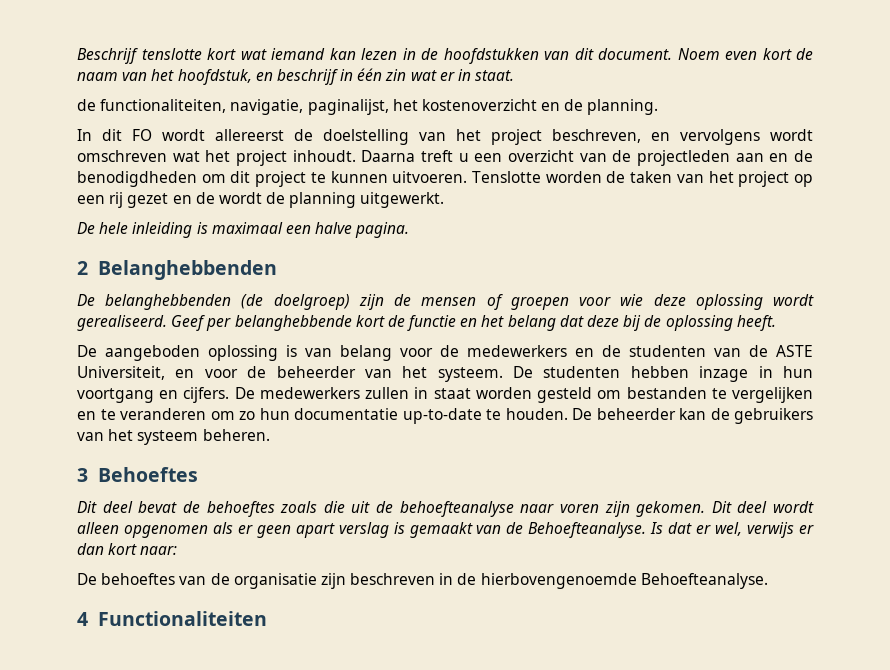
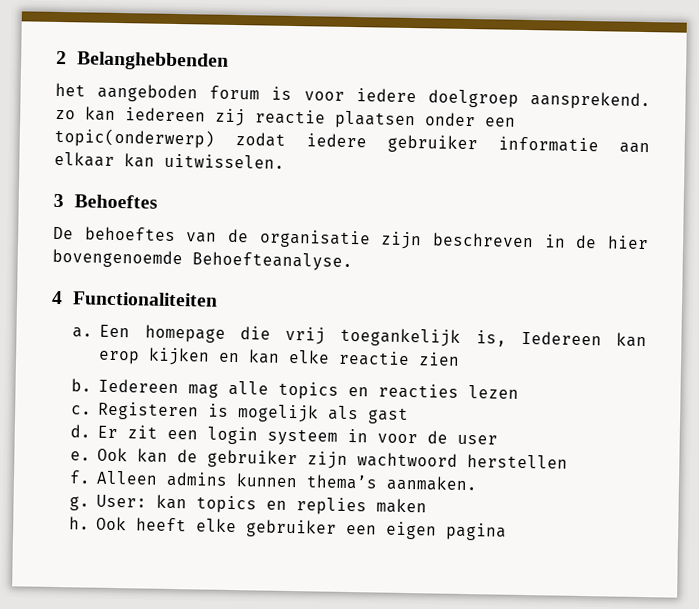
- Beschrijf tenslotte kort wat iemand kan lezen in de hoofdstukken van dit document. Noem even kort de naam van het hoofdstuk, en beschrijf in één zin wat er in staat.
- de functionaliteiten, navigatie, paginalijst, het kostenoverzicht en de planning.
- In dit FO wordt allereerst de doelstelling van het project beschreven, en vervolgens wordt omschreven wat het project inhoudt. Daarna treft u een overzicht van de projectleden aan en de benodigdheden om dit project te kunnen uitvoeren. Tenslotte worden de taken van het project op een rij gezet en de wordt de planning uitgewerkt.
- De hele inleiding is maximaal een halve pagina.
  2 Belanghebbenden
- De belanghebbenden (de doelgroep) zijn de mensen of groepen voor wie deze oplossing wordt gerealiseerd. Geef per belanghebbende kort de functie en het belang dat deze bij de oplossing heeft.
- De aangeboden oplossing is van belang voor de medewerkers en de studenten van de ASTE Universiteit, en voor de beheerder van het systeem. De studenten hebben inzage in hun voortgang en cijfers. De medewerkers zullen in staat worden gesteld om bestanden te vergelijken en te veranderen om zo hun documentatie up-to-date te houden. De beheerder kan de gebruikers van het systeem beheren.
+ het aangeboden forum is voor iedere doelgroep aansprekend. zo kan iedereen zij reactie plaatsen onder een topic(onderwerp) zodat iedere gebruiker informatie aan elkaar kan uitwisselen.
  3 Behoeftes
- Dit deel bevat de behoeftes zoals die uit de behoefteanalyse naar voren zijn gekomen. Dit deel wordt alleen opgenomen als er geen apart verslag is gemaakt van de Behoefteanalyse. Is dat er wel, verwijs er dan kort naar:
- De behoeftes van de organisatie zijn beschreven in de hierbovengenoemde Behoefteanalyse.
+ De behoeftes van de organisatie zijn beschreven in de hier bovengenoemde Behoefteanalyse.
+ a. Een homepage die vrij toegankelijk is, Iedereen kan erop kijken en kan elke reactie zien
+ b. Iedereen mag alle topics en reacties lezen
+ c. Registeren is mogelijk als gast
+ d. Er zit een login systeem in voor de user
+ e. Ook kan de gebruiker zijn wachtwoord herstellen
+ f. Alleen admins kunnen thema’s aanmaken.
+ g. User: kan topics en replies maken
+ h. Ook heeft elke gebruiker een eigen pagina

